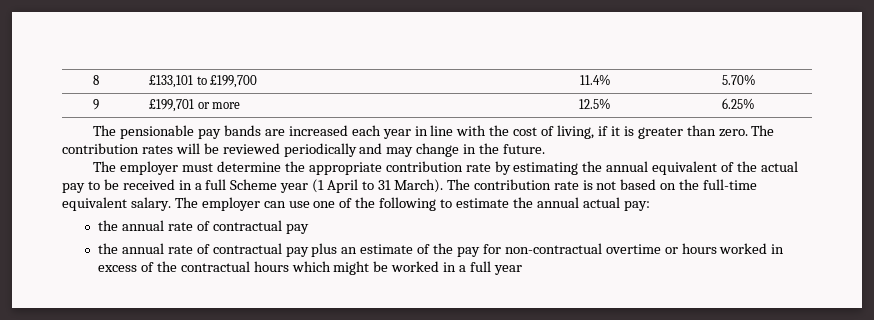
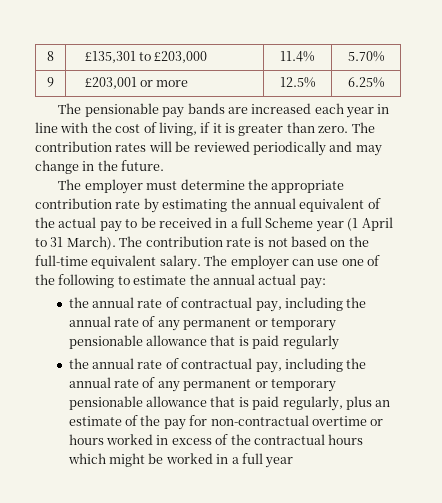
- 8 | £133,101 to £199,700 | 11.4% | 5.70%
+ 8 | £135,301 to £203,000 | 11.4% | 5.70%
- 9 | £199,701 or more | 12.5% | 6.25%
+ 9 | £203,001 or more | 12.5% | 6.25%
  The employer can use one of the following to estimate the annual actual pay:
- the annual rate of contractual pay
- the annual rate of contractual pay plus an estimate of the pay for non-contractual overtime or hours worked in excess of the contractual hours which might be worked in a full year
+ the annual rate of contractual pay, including the annual rate of any permanent or temporary pensionable allowance that is paid regularly
+ the annual rate of contractual pay, including the annual rate of any permanent or temporary pensionable allowance that is paid regularly, plus an estimate of the pay for non-contractual overtime or hours worked in excess of the contractual hours which might be worked in a full year

